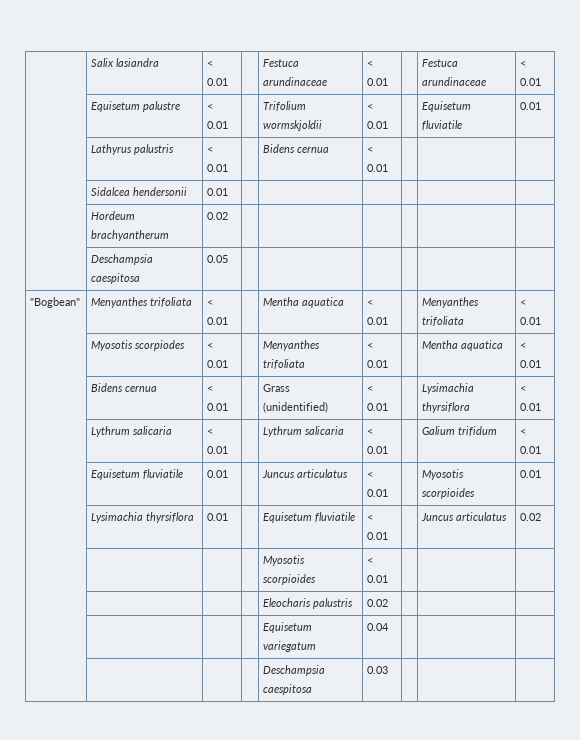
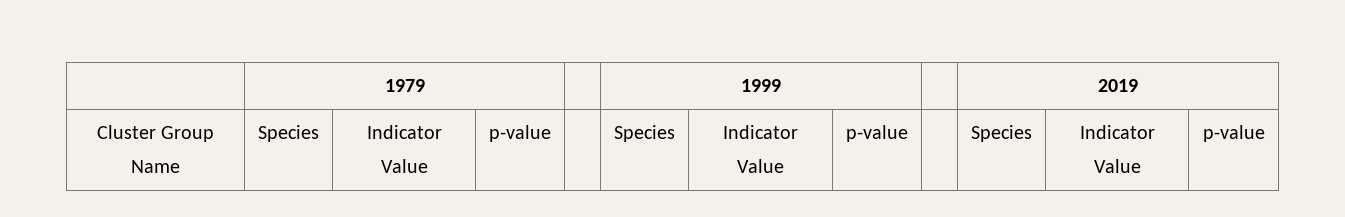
- | Salix lasiandra | < 0.01 | | Festuca arundinaceae | < 0.01 | | Festuca arundinaceae | < 0.01
- | Equisetum palustre | < 0.01 | | Trifolium wormskjoldii | < 0.01 | | Equisetum fluviatile | 0.01
- | Lathyrus palustris | < 0.01 | | Bidens cernua | < 0.01 | | |
- | Sidalcea hendersonii | 0.01 | | | | | |
- | Hordeum brachyantherum | 0.02 | | | | | |
- | Deschampsia caespitosa | 0.05 | | | | | |
- "Bogbean" | Menyanthes trifoliata | < 0.01 | | Mentha aquatica | < 0.01 | | Menyanthes trifoliata | < 0.01
- | Myosotis scorpiodes | < 0.01 | | Menyanthes trifoliata | < 0.01 | | Mentha aquatica | < 0.01
- | Bidens cernua | < 0.01 | | Grass (unidentified) | < 0.01 | | Lysimachia thyrsiflora | < 0.01
- | Lythrum salicaria | < 0.01 | | Lythrum salicaria | < 0.01 | | Galium trifidum | < 0.01
- | Equisetum fluviatile | 0.01 | | Juncus articulatus | < 0.01 | | Myosotis scorpioides | 0.01
- | Lysimachia thyrsiflora | 0.01 | | Equisetum fluviatile | < 0.01 | | Juncus articulatus | 0.02
- | | | | Myosotis scorpioides | < 0.01 | | |
- | | | | Eleocharis palustris | 0.02 | | |
- | | | | Equisetum variegatum | 0.04 | | |
- | | | | Deschampsia caespitosa | 0.03 | | |
+ | 1979 | | 1999 | | 2019
+ Cluster Group Name | Species | Indicator Value | p-value | | Species | Indicator Value | p-value | | Species | Indicator Value | p-value

